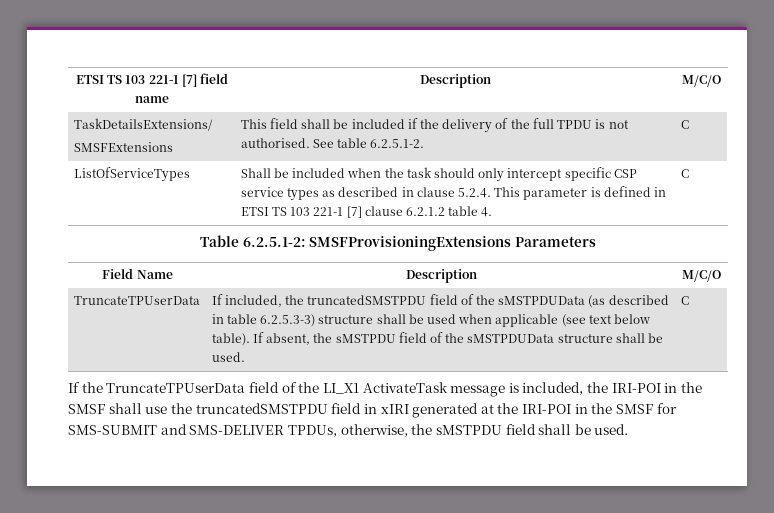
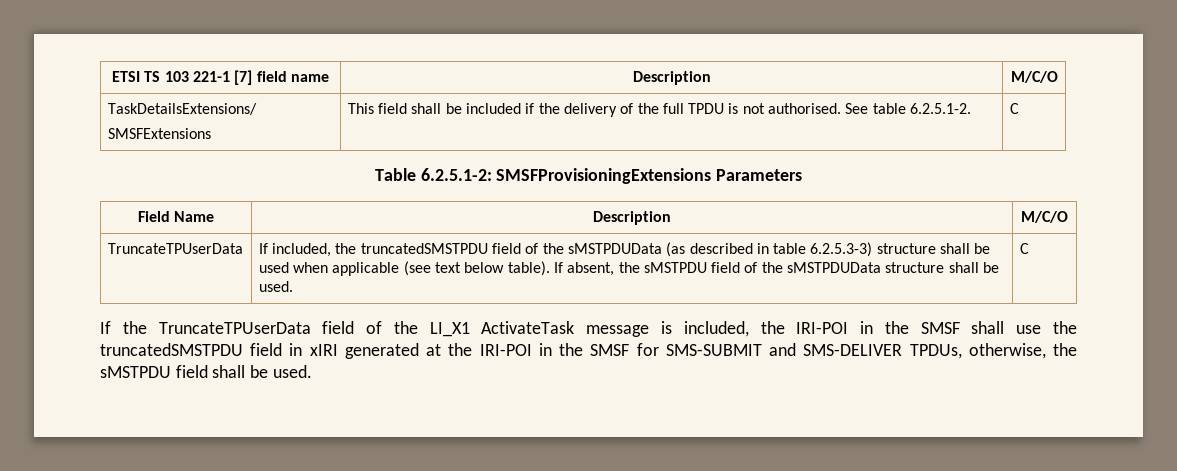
- ListOfServiceTypes | Shall be included when the task should only intercept specific CSP service types as described in clause 5.2.4. This parameter is defined in ETSI TS 103 221-1 [7] clause 6.2.1.2 table 4. | C

